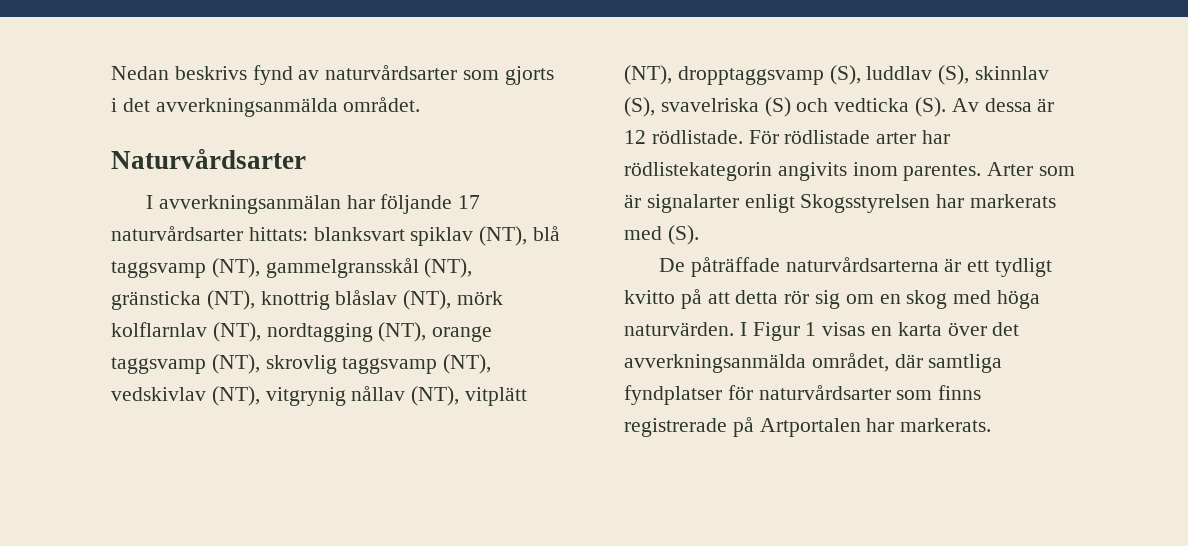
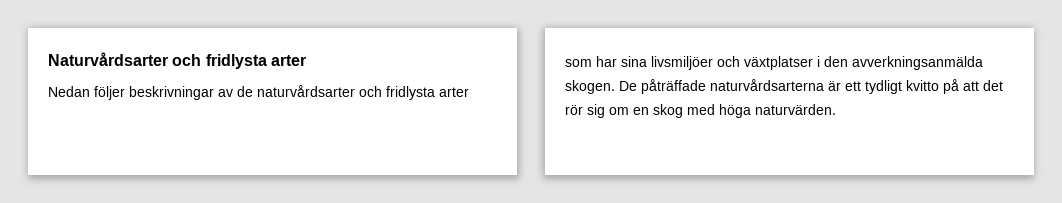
- Nedan beskrivs fynd av naturvårdsarter som gjorts i det avverkningsanmälda området.
- Naturvårdsarter
- I avverkningsanmälan har följande 17 naturvårdsarter hittats: blanksvart spiklav (NT), blå taggsvamp (NT), gammelgransskål (NT), gränsticka (NT), knottrig blåslav (NT), mörk kolflarnlav (NT), nordtagging (NT), orange taggsvamp (NT), skrovlig taggsvamp (NT), vedskivlav (NT), vitgrynig nållav (NT), vitplätt (NT), dropptaggsvamp (S), luddlav (S), skinnlav (S), svavelriska (S) och vedticka (S). Av dessa är 12 rödlistade. För rödlistade arter har rödlistekategorin angivits inom parentes. Arter som är signalarter enligt Skogsstyrelsen har markerats med (S).
- De påträffade naturvårdsarterna är ett tydligt kvitto på att detta rör sig om en skog med höga naturvärden. I Figur 1 visas en karta över det avverkningsanmälda området, där samtliga fyndplatser för naturvårdsarter som finns registrerade på Artportalen har markerats.
+ Naturvårdsarter och fridlysta arter
+ Nedan följer beskrivningar av de naturvårdsarter och fridlysta arter som har sina livsmiljöer och växtplatser i den avverkningsanmälda skogen. De påträffade naturvårdsarterna är ett tydligt kvitto på att det rör sig om en skog med höga naturvärden.

